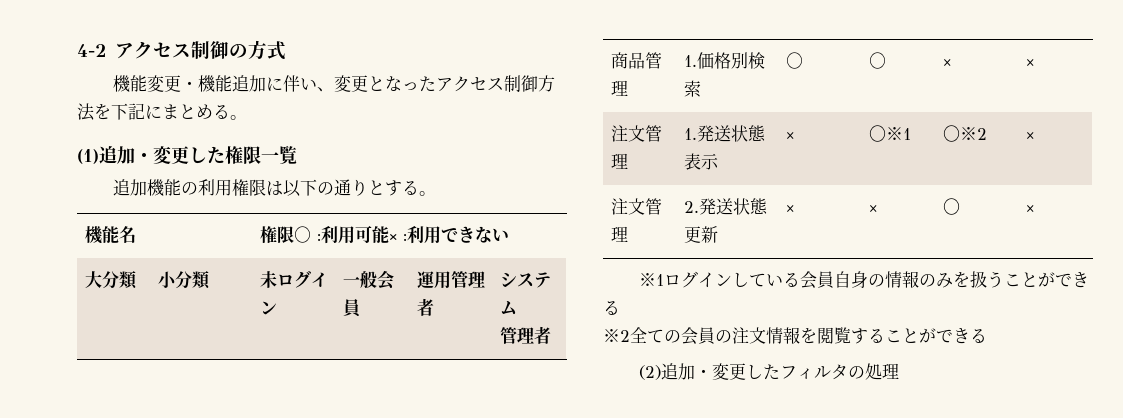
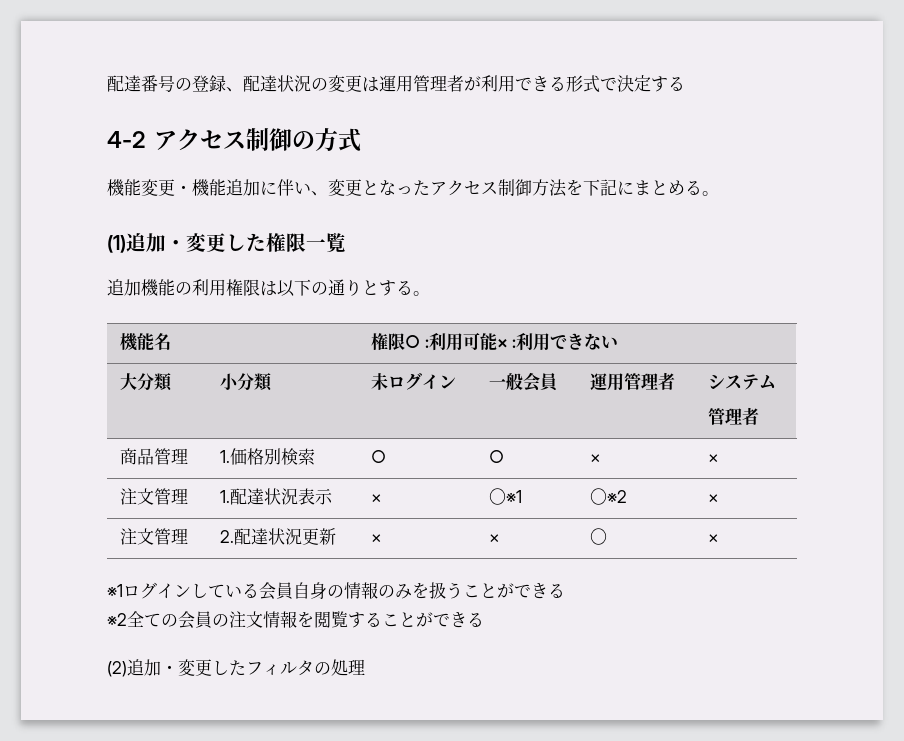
+ 配達番号の登録、配達状況の変更は運用管理者が利用できる形式で決定する
- 注文管理 | 1.発送状態表示 | × | 〇※1 | 〇※2 | ×
+ 注文管理 | 1.配達状況表示 | × | 〇※1 | 〇※2 | ×
- 注文管理 | 2.発送状態更新 | × | × | 〇 | ×
+ 注文管理 | 2.配達状況更新 | × | × | 〇 | ×

